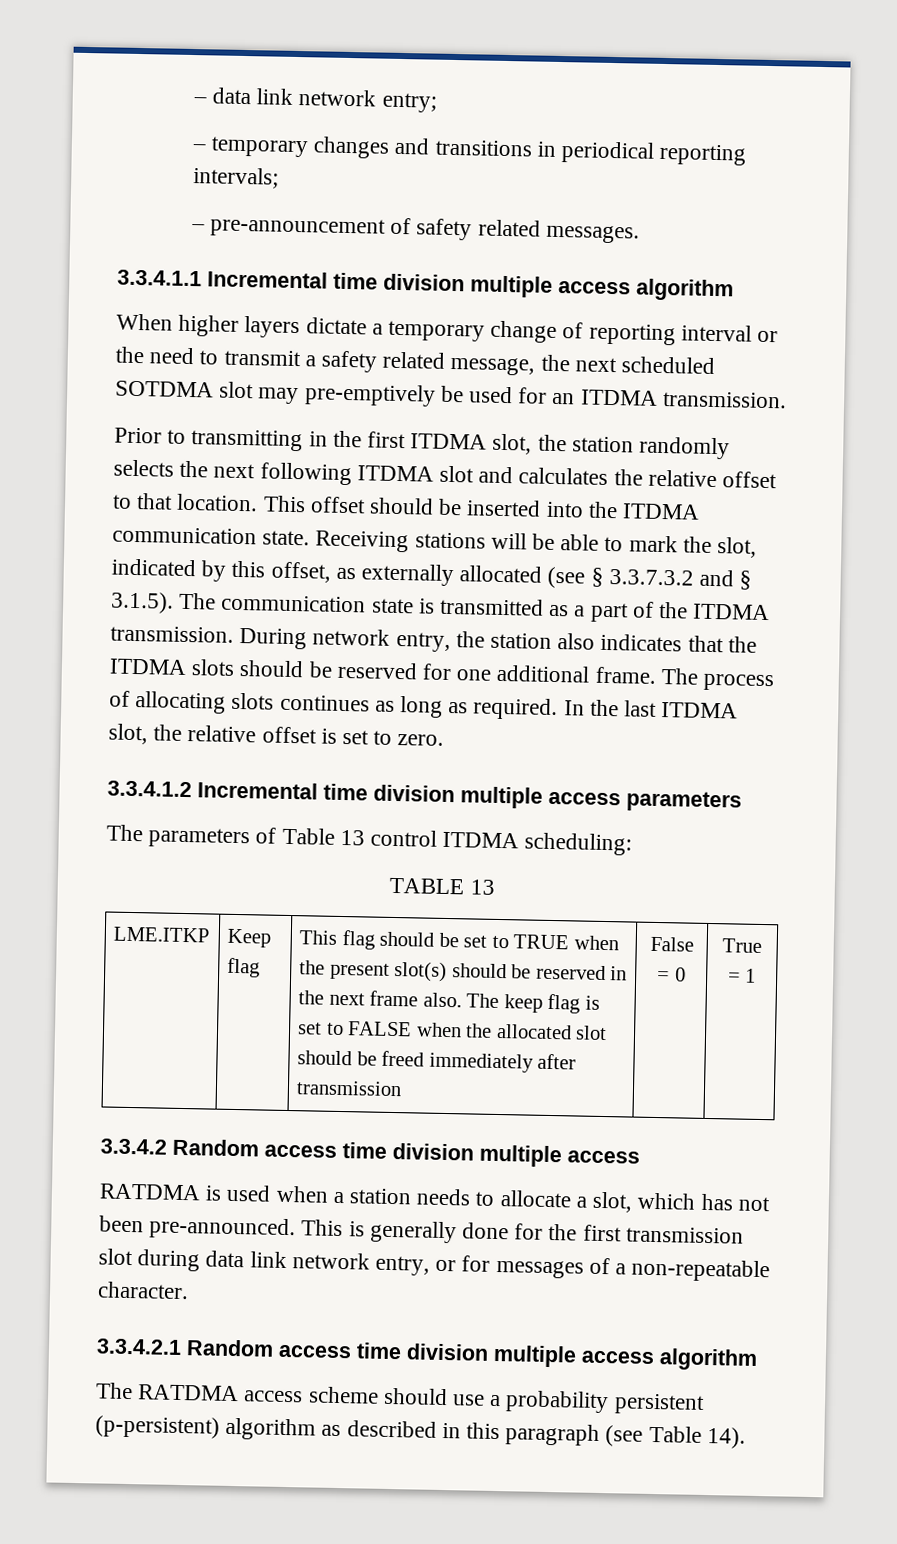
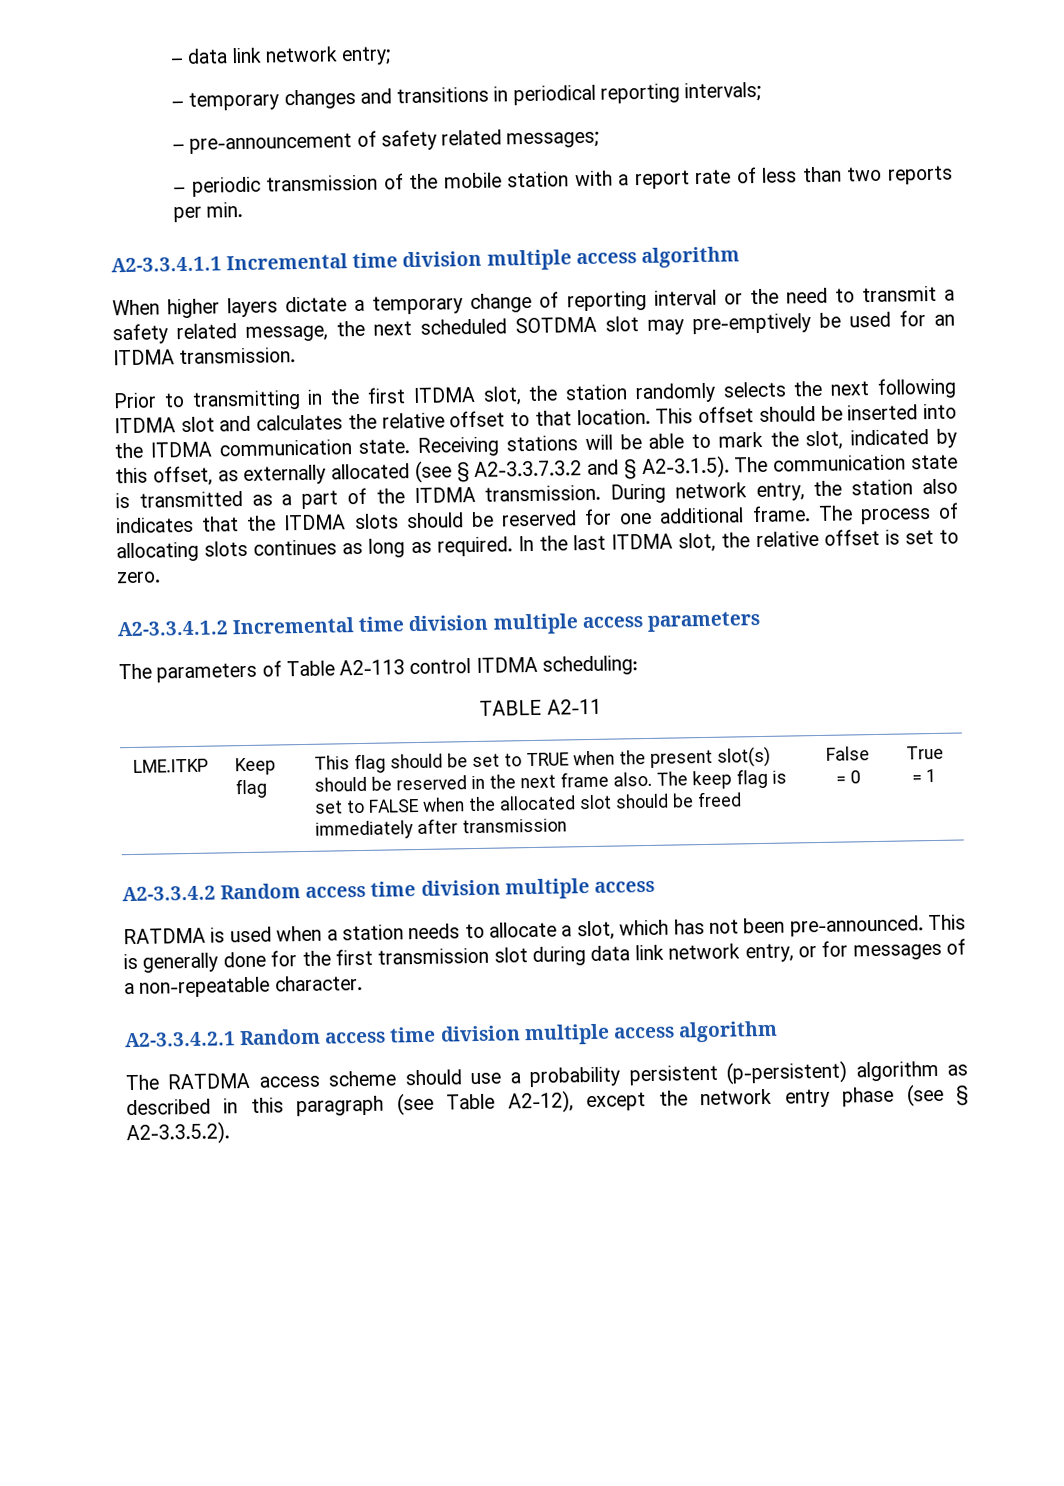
- – pre-announcement of safety related messages.
- 3.3.4.1.1 Incremental time division multiple access algorithm
+ – pre-announcement of safety related messages;
+ – periodic transmission of the mobile station with a report rate of less than two reports per min.
+ A2-3.3.4.1.1 Incremental time division multiple access algorithm
- Receiving stations will be able to mark the slot, indicated by this offset, as externally allocated (see § 3.3.7.3.2 and § 3.1.5). The communication state is transmitted as a part of the ITDMA transmission.
+ Receiving stations will be able to mark the slot, indicated by this offset, as externally allocated (see § A2-3.3.7.3.2 and § A2-3.1.5). The communication state is transmitted as a part of the ITDMA transmission.
- 3.3.4.1.2 Incremental time division multiple access parameters
+ A2-3.3.4.1.2 Incremental time division multiple access parameters
- The parameters of Table 13 control ITDMA scheduling:
+ The parameters of Table A2-113 control ITDMA scheduling:
- TABLE 13
+ TABLE A2-11
- 3.3.4.2 Random access time division multiple access
+ A2-3.3.4.2 Random access time division multiple access
- 3.3.4.2.1 Random access time division multiple access algorithm
+ A2-3.3.4.2.1 Random access time division multiple access algorithm
- The RATDMA access scheme should use a probability persistent (p-persistent) algorithm as described in this paragraph (see Table 14).
+ The RATDMA access scheme should use a probability persistent (p-persistent) algorithm as described in this paragraph (see Table A2-12), except the network entry phase (see § A2-3.3.5.2).

